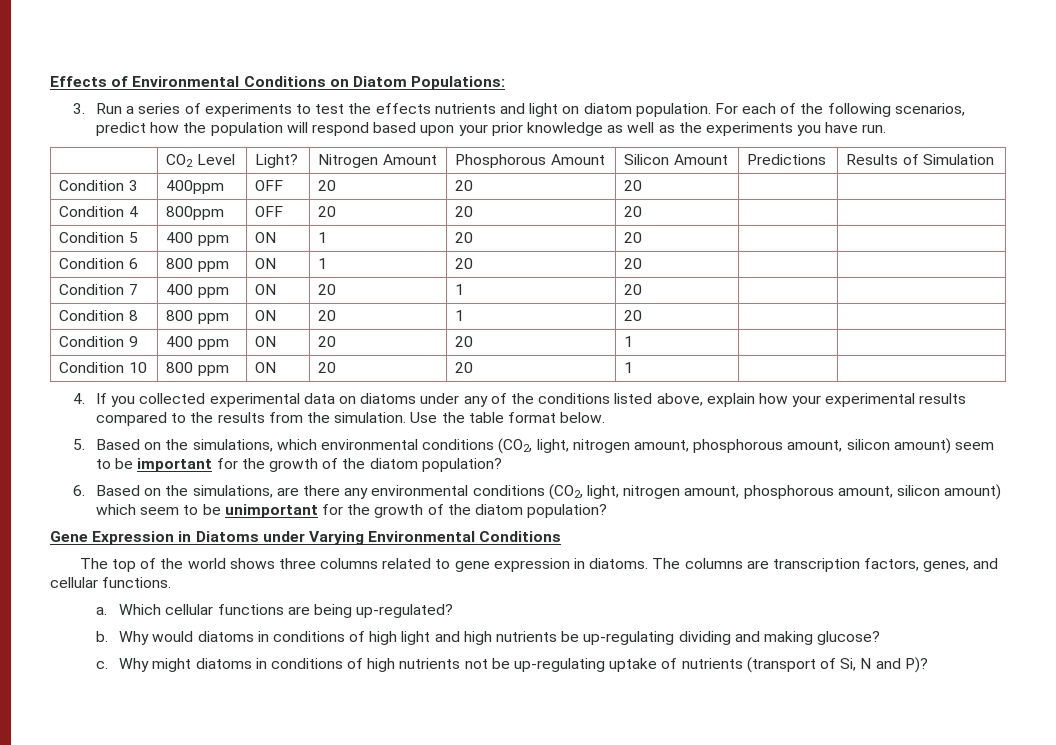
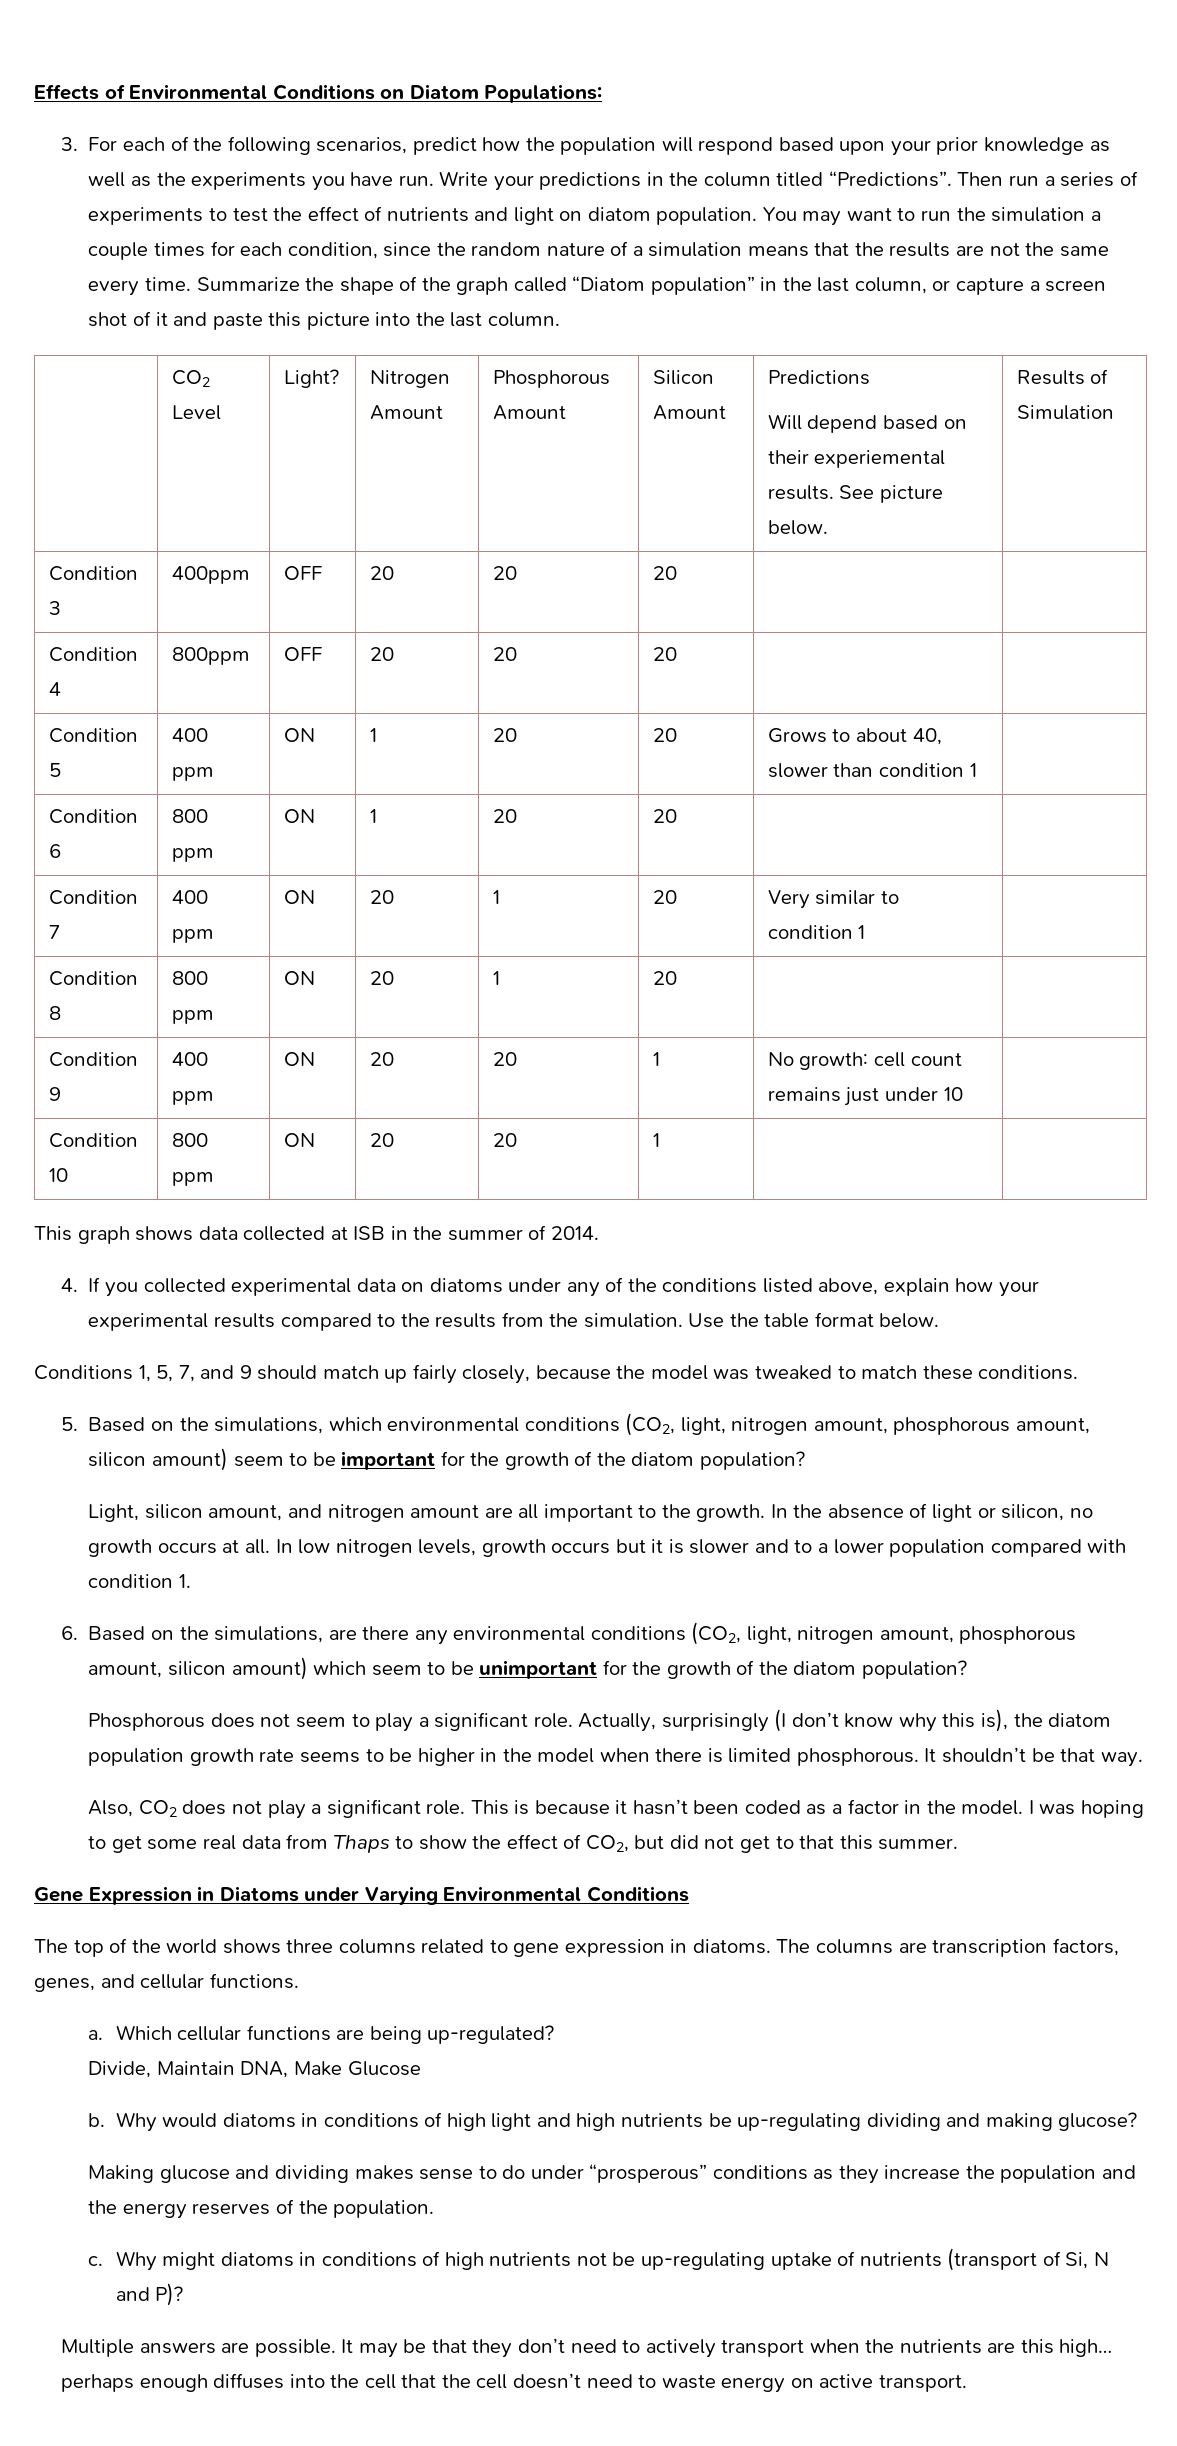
- 3. Run a series of experiments to test the effects nutrients and light on diatom population. For each of the following scenarios, predict how the population will respond based upon your prior knowledge as well as the experiments you have run.
+ 3. For each of the following scenarios, predict how the population will respond based upon your prior knowledge as well as the experiments you have run. Write your predictions in the column titled “Predictions”. Then run a series of experiments to test the effect of nutrients and light on diatom population. You may want to run the simulation a couple times for each condition, since the random nature of a simulation means that the results are not the same every time. Summarize the shape of the graph called “Diatom population” in the last column, or capture a screen shot of it and paste this picture into the last column.
- | CO2 Level | Light? | Nitrogen Amount | Phosphorous Amount | Silicon Amount | Predictions | Results of Simulation
+ | CO2 Level | Light? | Nitrogen Amount | Phosphorous Amount | Silicon Amount | Predictions
+ Will depend based on their experiemental results. See picture below. | Results of Simulation
- Condition 5 | 400 ppm | ON | 1 | 20 | 20 | |
+ Condition 5 | 400 ppm | ON | 1 | 20 | 20 | Grows to about 40, slower than condition 1 |
- Condition 7 | 400 ppm | ON | 20 | 1 | 20 | |
+ Condition 7 | 400 ppm | ON | 20 | 1 | 20 | Very similar to condition 1 |
- Condition 9 | 400 ppm | ON | 20 | 20 | 1 | |
+ Condition 9 | 400 ppm | ON | 20 | 20 | 1 | No growth: cell count remains just under 10 |
+ This graph shows data collected at ISB in the summer of 2014.
+ Conditions 1, 5, 7, and 9 should match up fairly closely, because the model was tweaked to match these conditions.
+ Light, silicon amount, and nitrogen amount are all important to the growth. In the absence of light or silicon, no growth occurs at all. In low nitrogen levels, growth occurs but it is slower and to a lower population compared with condition 1.
+ Phosphorous does not seem to play a significant role. Actually, surprisingly (I don’t know why this is), the diatom population growth rate seems to be higher in the model when there is limited phosphorous. It shouldn’t be that way.
+ Also, CO2 does not play a significant role. This is because it hasn’t been coded as a factor in the model. I was hoping to get some real data from Thaps to show the effect of CO2, but did not get to that this summer.
+ Divide, Maintain DNA, Make Glucose
+ Making glucose and dividing makes sense to do under “prosperous” conditions as they increase the population and the energy reserves of the population.
+ Multiple answers are possible. It may be that they don’t need to actively transport when the nutrients are this high… perhaps enough diffuses into the cell that the cell doesn’t need to waste energy on active transport.

